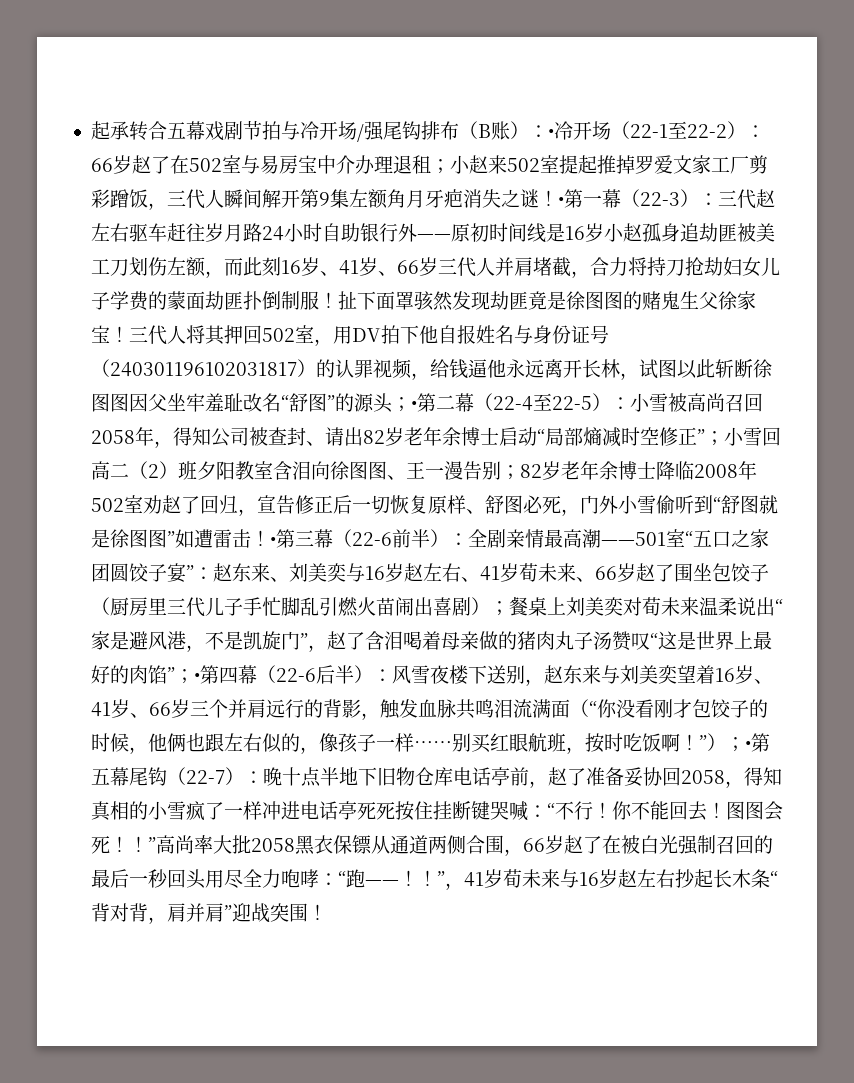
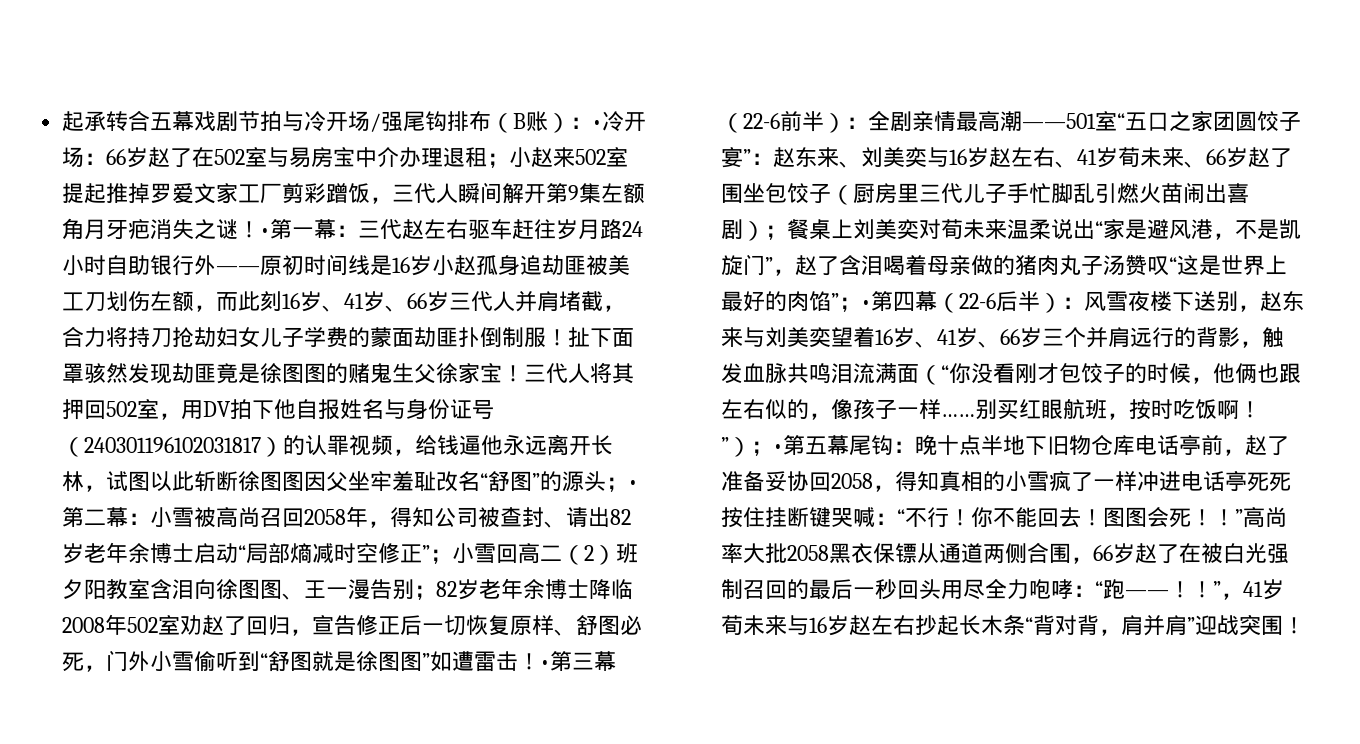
- 起承转合五幕戏剧节拍与冷开场/强尾钩排布（B账）：•冷开场（22-1至22-2）：66岁赵了在502室与易房宝中介办理退租；小赵来502室提起推掉罗爱文家工厂剪彩蹭饭，三代人瞬间解开第9集左额角月牙疤消失之谜！
+ 起承转合五幕戏剧节拍与冷开场/强尾钩排布（B账）：•冷开场：66岁赵了在502室与易房宝中介办理退租；小赵来502室提起推掉罗爱文家工厂剪彩蹭饭，三代人瞬间解开第9集左额角月牙疤消失之谜！
- •第一幕（22-3）：三代赵左右驱车赶往岁月路24小时自助银行外——原初时间线是16岁小赵孤身追劫匪被美工刀划伤左额，而此刻16岁、41岁、66岁三代人并肩堵截，合力将持刀抢劫妇女儿子学费的蒙面劫匪扑倒制服！
+ •第一幕：三代赵左右驱车赶往岁月路24小时自助银行外——原初时间线是16岁小赵孤身追劫匪被美工刀划伤左额，而此刻16岁、41岁、66岁三代人并肩堵截，合力将持刀抢劫妇女儿子学费的蒙面劫匪扑倒制服！
- •第二幕（22-4至22-5）：
+ •第二幕：
- 别买红眼航班，按时吃饭啊！”）；•第五幕尾钩（22-7）：晚十点半地下旧物仓库电话亭前，赵了准备妥协回2058，得知真相的小雪疯了一样冲进电话亭死死按住挂断键哭喊：“不行！
+ 别买红眼航班，按时吃饭啊！”）；•第五幕尾钩：晚十点半地下旧物仓库电话亭前，赵了准备妥协回2058，得知真相的小雪疯了一样冲进电话亭死死按住挂断键哭喊：“不行！

